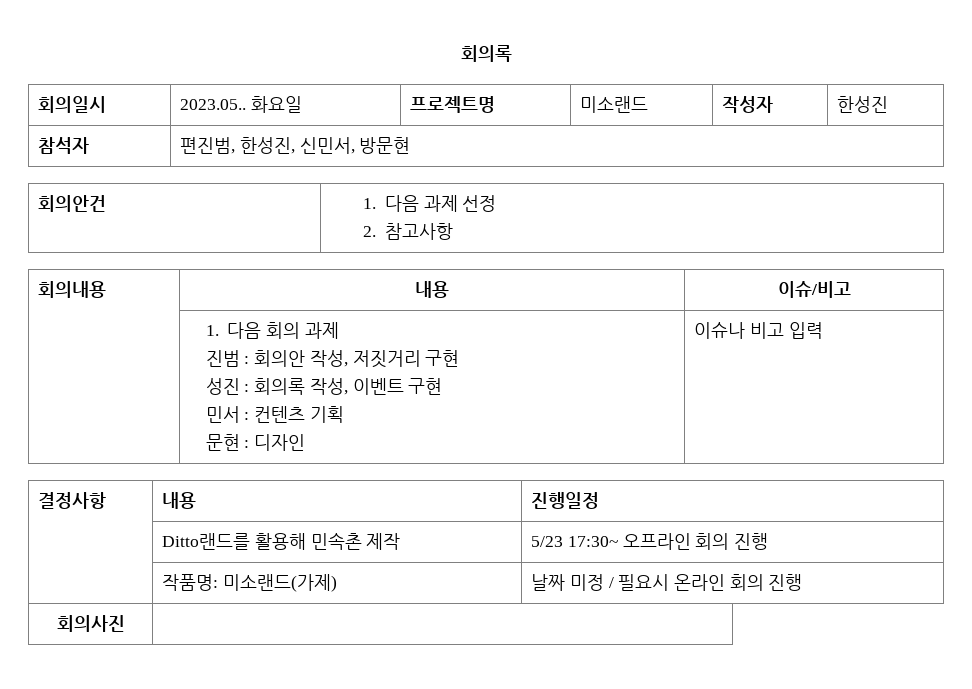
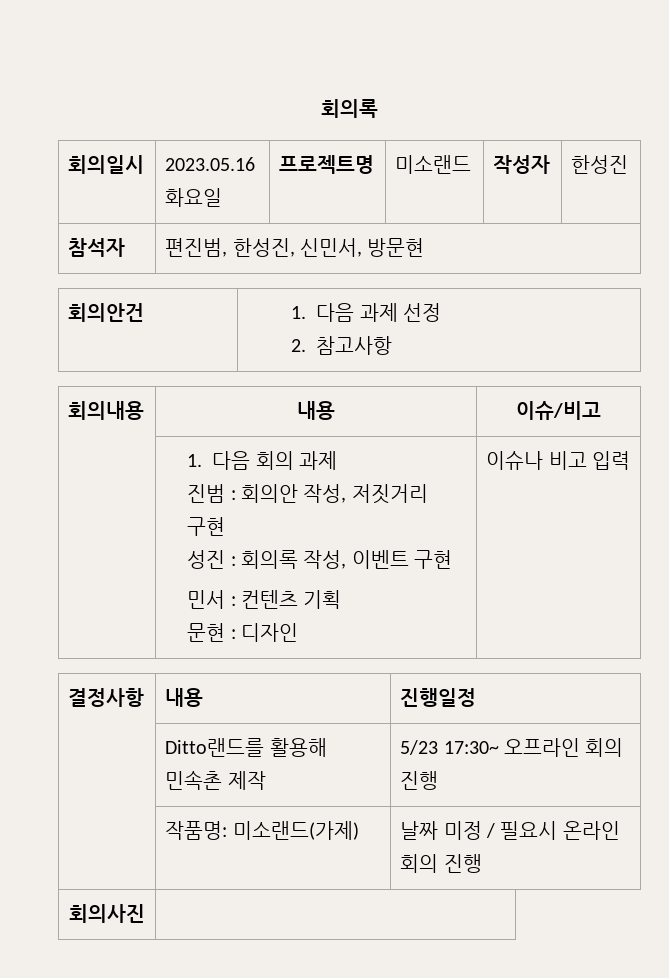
- 회의일시 | 2023.05.. 화요일 | 프로젝트명 | 미소랜드 | 작성자 | 한성진
+ 회의일시 | 2023.05.16 화요일 | 프로젝트명 | 미소랜드 | 작성자 | 한성진

